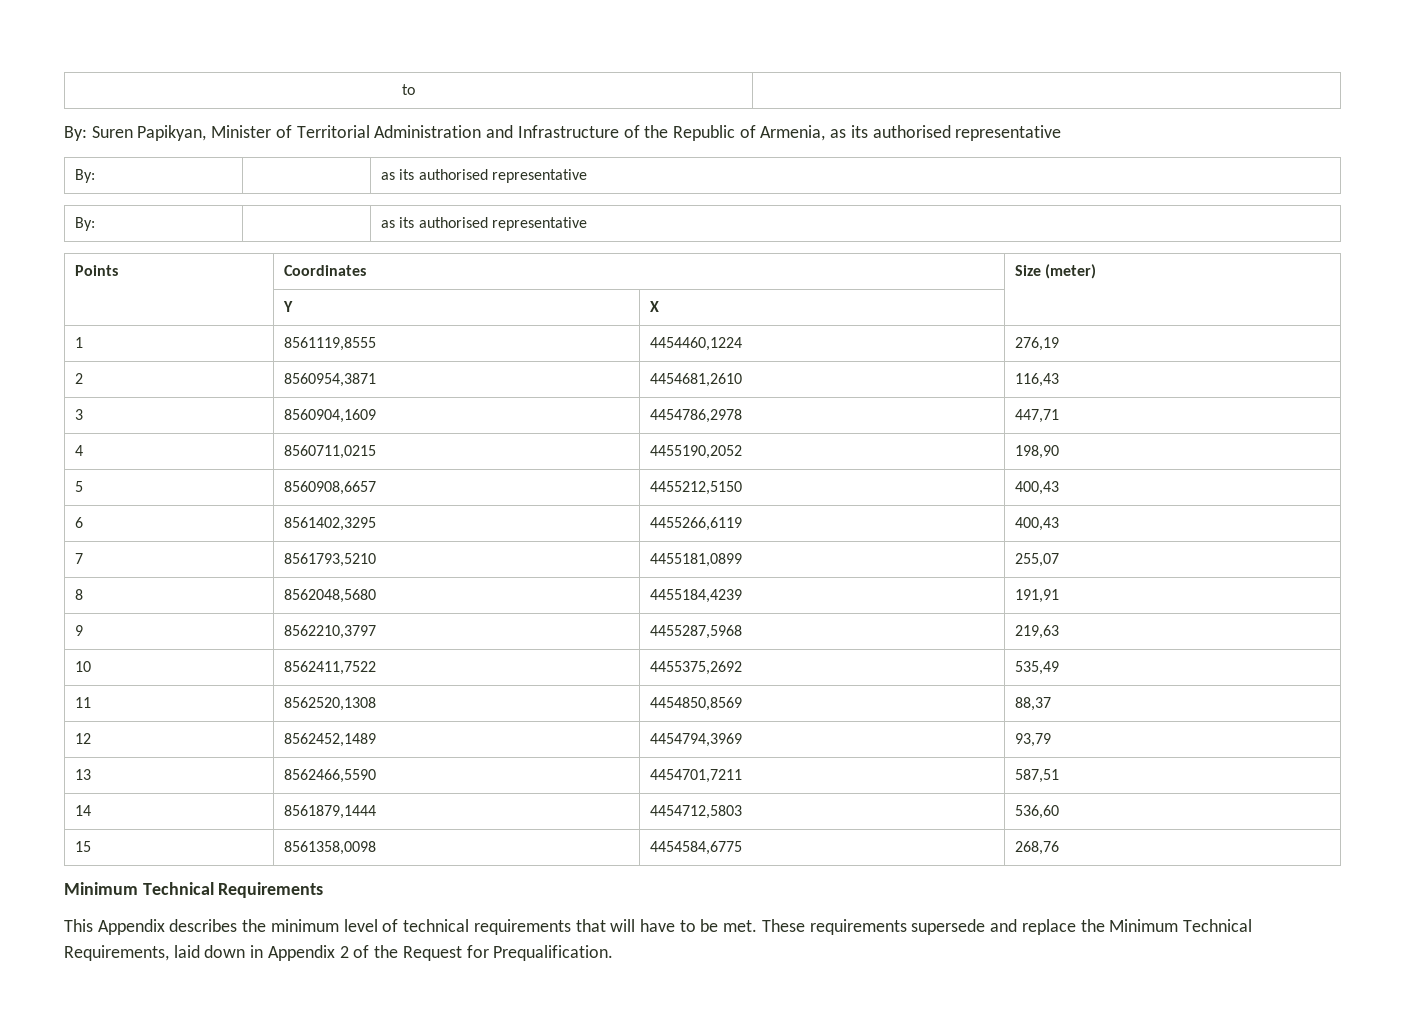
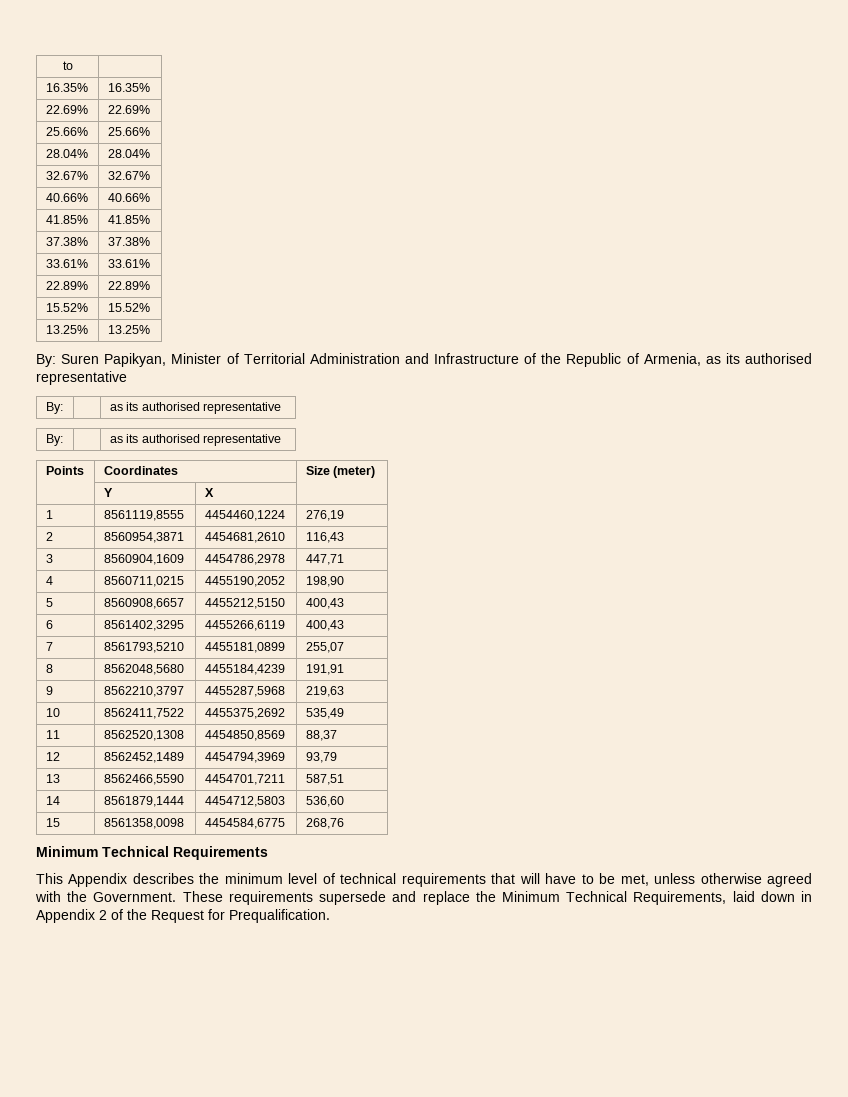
+ 16.35% | 16.35%
+ 22.69% | 22.69%
+ 25.66% | 25.66%
+ 28.04% | 28.04%
+ 32.67% | 32.67%
+ 40.66% | 40.66%
+ 41.85% | 41.85%
+ 37.38% | 37.38%
+ 33.61% | 33.61%
+ 22.89% | 22.89%
+ 15.52% | 15.52%
+ 13.25% | 13.25%
- This Appendix describes the minimum level of technical requirements that will have to be met.
+ This Appendix describes the minimum level of technical requirements that will have to be met, unless otherwise agreed with the Government.

